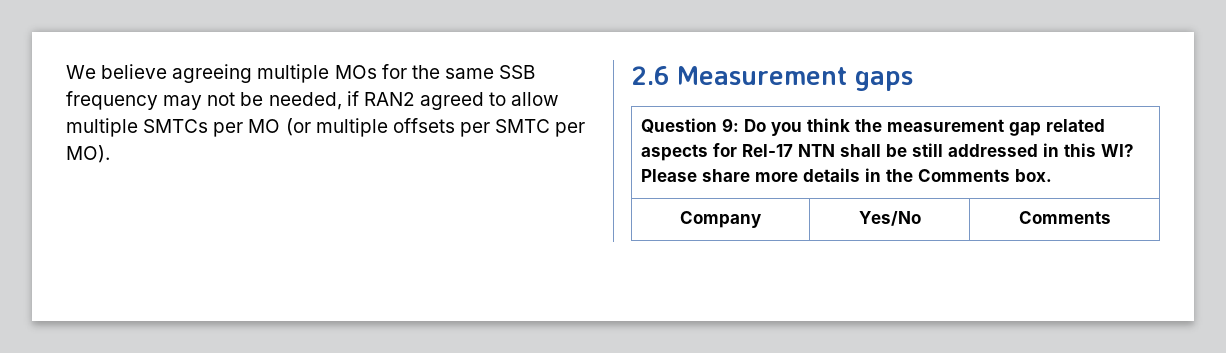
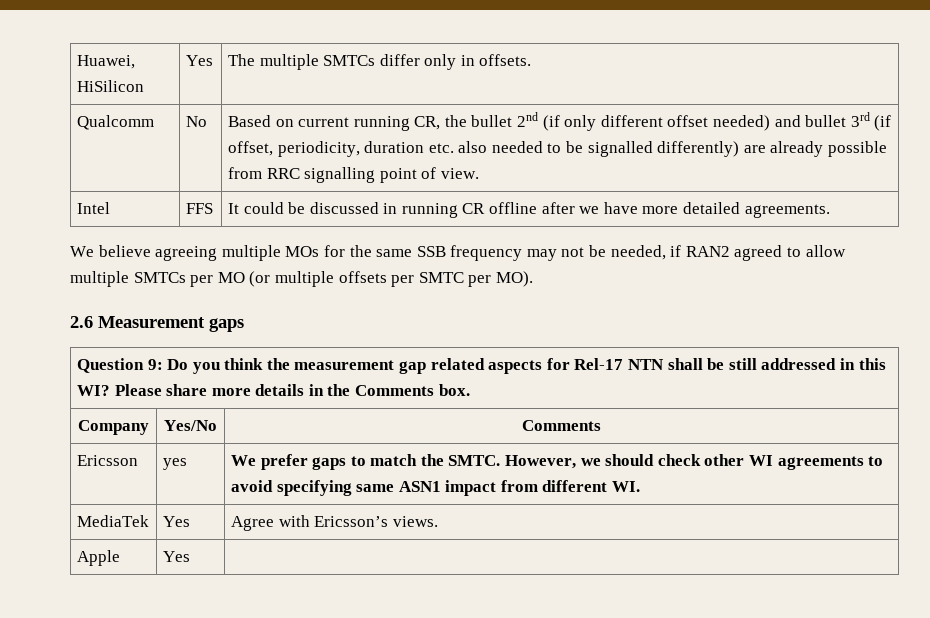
+ Huawei, HiSilicon | Yes | The multiple SMTCs differ only in offsets.
+ Qualcomm | No | Based on current running CR, the bullet 2nd (if only different offset needed) and bullet 3rd (if offset, periodicity, duration etc. also needed to be signalled differently) are already possible from RRC signalling point of view.
+ Intel | FFS | It could be discussed in running CR offline after we have more detailed agreements.
+ Ericsson | yes | We prefer gaps to match the SMTC. However, we should check other WI agreements to avoid specifying same ASN1 impact from different WI.
+ MediaTek | Yes | Agree with Ericsson’s views.
+ Apple | Yes |

